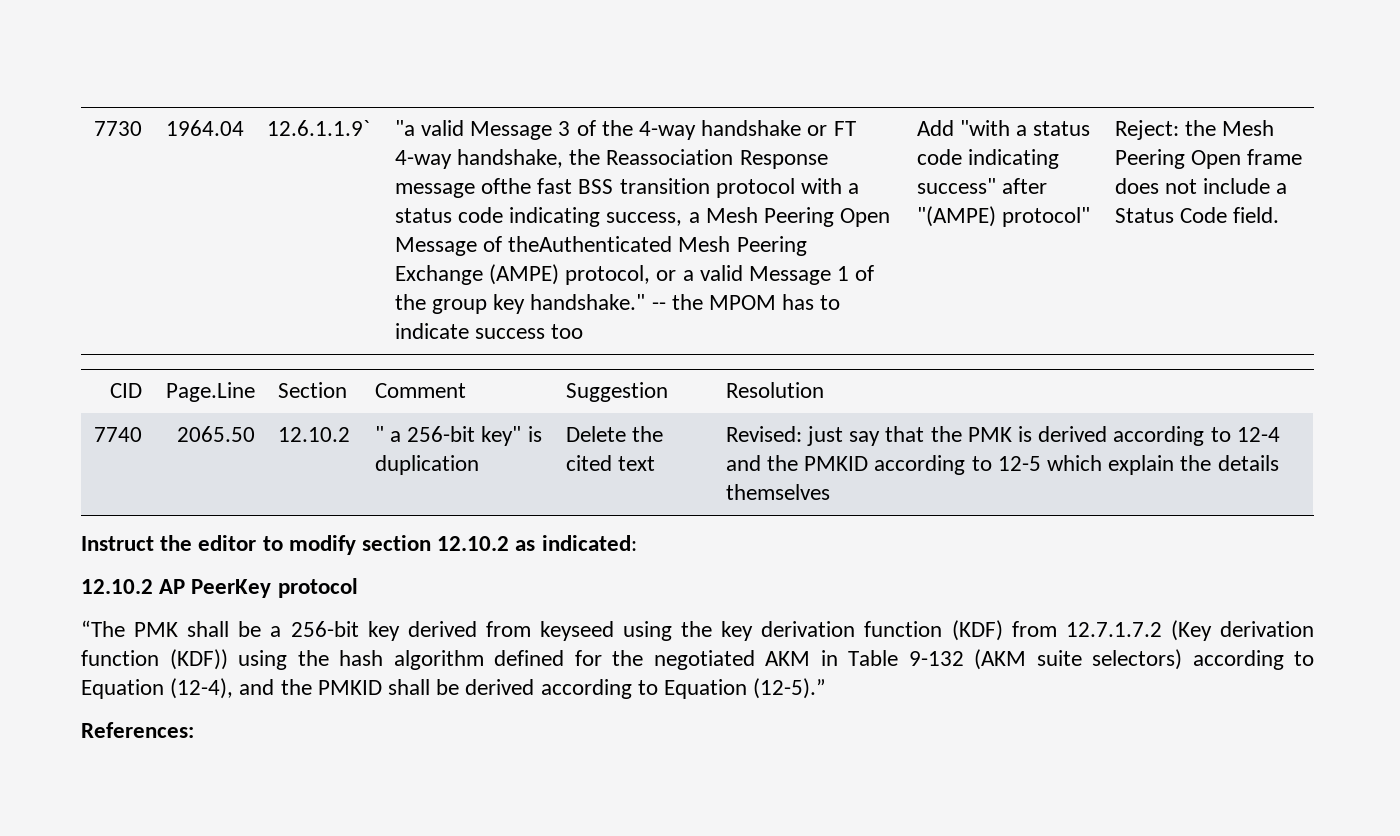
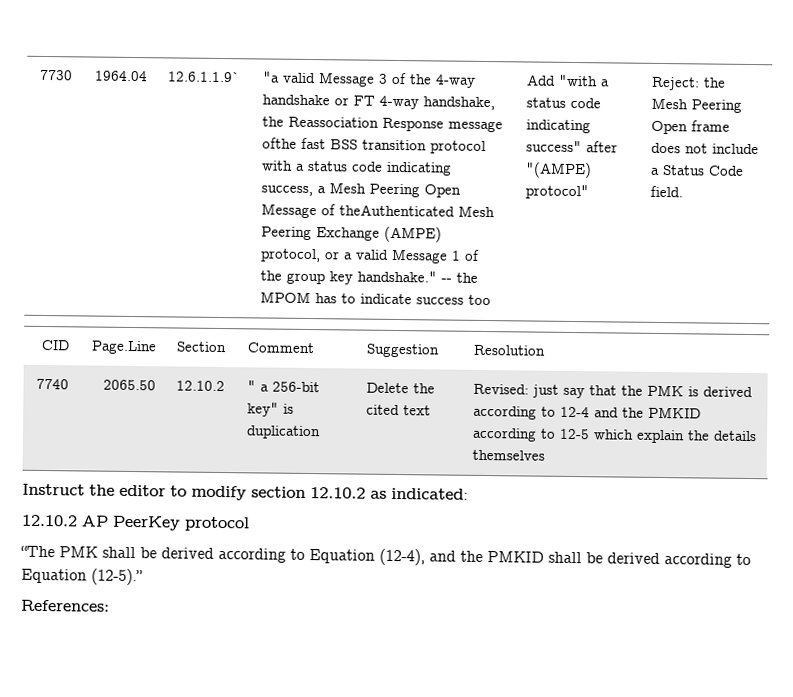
- “The PMK shall be a 256-bit key derived from keyseed using the key derivation function (KDF) from 12.7.1.7.2 (Key derivation function (KDF)) using the hash algorithm defined for the negotiated AKM in Table 9-132 (AKM suite selectors) according to Equation (12-4), and the PMKID shall be derived according to Equation (12-5).”
+ “The PMK shall be derived according to Equation (12-4), and the PMKID shall be derived according to Equation (12-5).”

